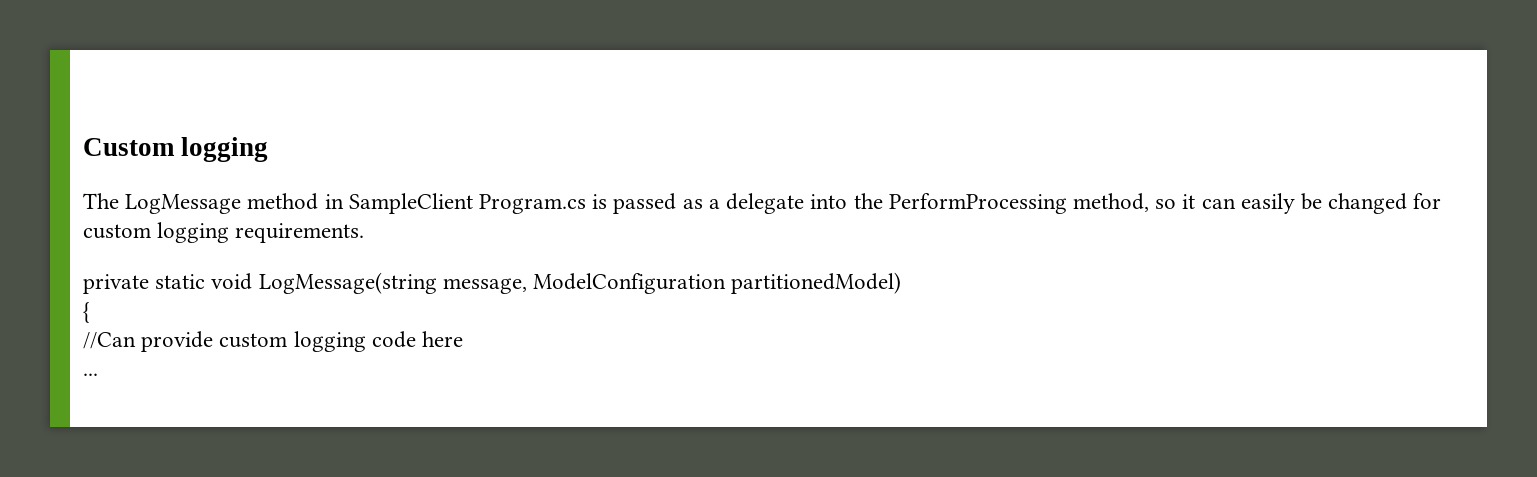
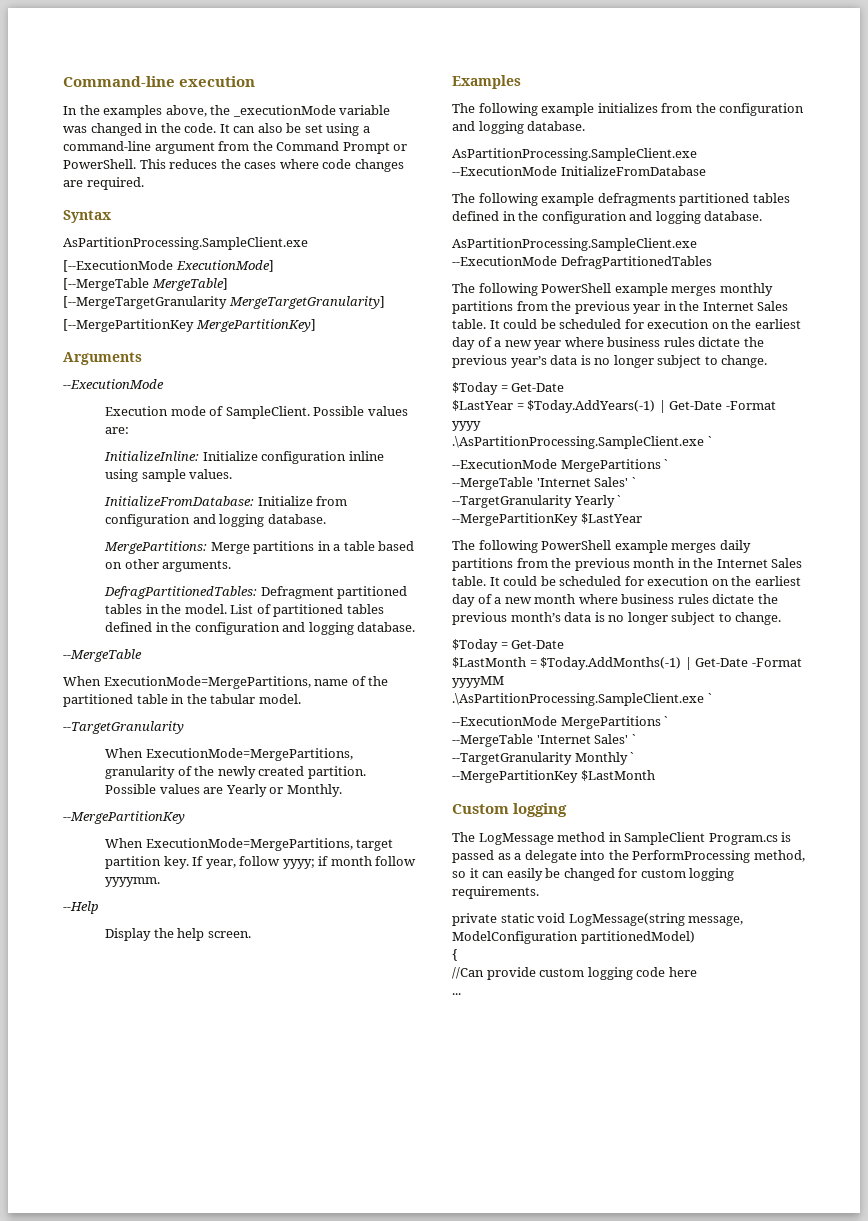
+ Command-line execution
+ In the examples above, the _executionMode variable was changed in the code. It can also be set using a command-line argument from the Command Prompt or PowerShell. This reduces the cases where code changes are required.
+ Syntax
+ AsPartitionProcessing.SampleClient.exe
+ [--ExecutionMode ExecutionMode]
+ [--MergeTable MergeTable]
+ [--MergeTargetGranularity MergeTargetGranularity]
+ [--MergePartitionKey MergePartitionKey]
+ Arguments
+ --ExecutionMode
+ Execution mode of SampleClient. Possible values are:
+ InitializeInline: Initialize configuration inline using sample values.
+ InitializeFromDatabase: Initialize from configuration and logging database.
+ MergePartitions: Merge partitions in a table based on other arguments.
+ DefragPartitionedTables: Defragment partitioned tables in the model. List of partitioned tables defined in the configuration and logging database.
+ --MergeTable
+ When ExecutionMode=MergePartitions, name of the partitioned table in the tabular model.
+ --TargetGranularity
+ When ExecutionMode=MergePartitions, granularity of the newly created partition. Possible values are Yearly or Monthly.
+ --MergePartitionKey
+ When ExecutionMode=MergePartitions, target partition key. If year, follow yyyy; if month follow yyyymm.
+ --Help
+ Display the help screen.
+ Examples
+ The following example initializes from the configuration and logging database.
+ AsPartitionProcessing.SampleClient.exe --ExecutionMode InitializeFromDatabase
+ The following example defragments partitioned tables defined in the configuration and logging database.
+ AsPartitionProcessing.SampleClient.exe --ExecutionMode DefragPartitionedTables
+ The following PowerShell example merges monthly partitions from the previous year in the Internet Sales table. It could be scheduled for execution on the earliest day of a new year where business rules dictate the previous year’s data is no longer subject to change.
+ $Today = Get-Date
+ $LastYear = $Today.AddYears(-1) | Get-Date -Format yyyy
+ .\AsPartitionProcessing.SampleClient.exe `
+ --ExecutionMode MergePartitions `
+ --MergeTable 'Internet Sales' `
+ --TargetGranularity Yearly `
+ --MergePartitionKey $LastYear
+ The following PowerShell example merges daily partitions from the previous month in the Internet Sales table. It could be scheduled for execution on the earliest day of a new month where business rules dictate the previous month’s data is no longer subject to change.
+ $Today = Get-Date
+ $LastMonth = $Today.AddMonths(-1) | Get-Date -Format yyyyMM
+ .\AsPartitionProcessing.SampleClient.exe `
+ --ExecutionMode MergePartitions `
+ --MergeTable 'Internet Sales' `
+ --TargetGranularity Monthly `
+ --MergePartitionKey $LastMonth

